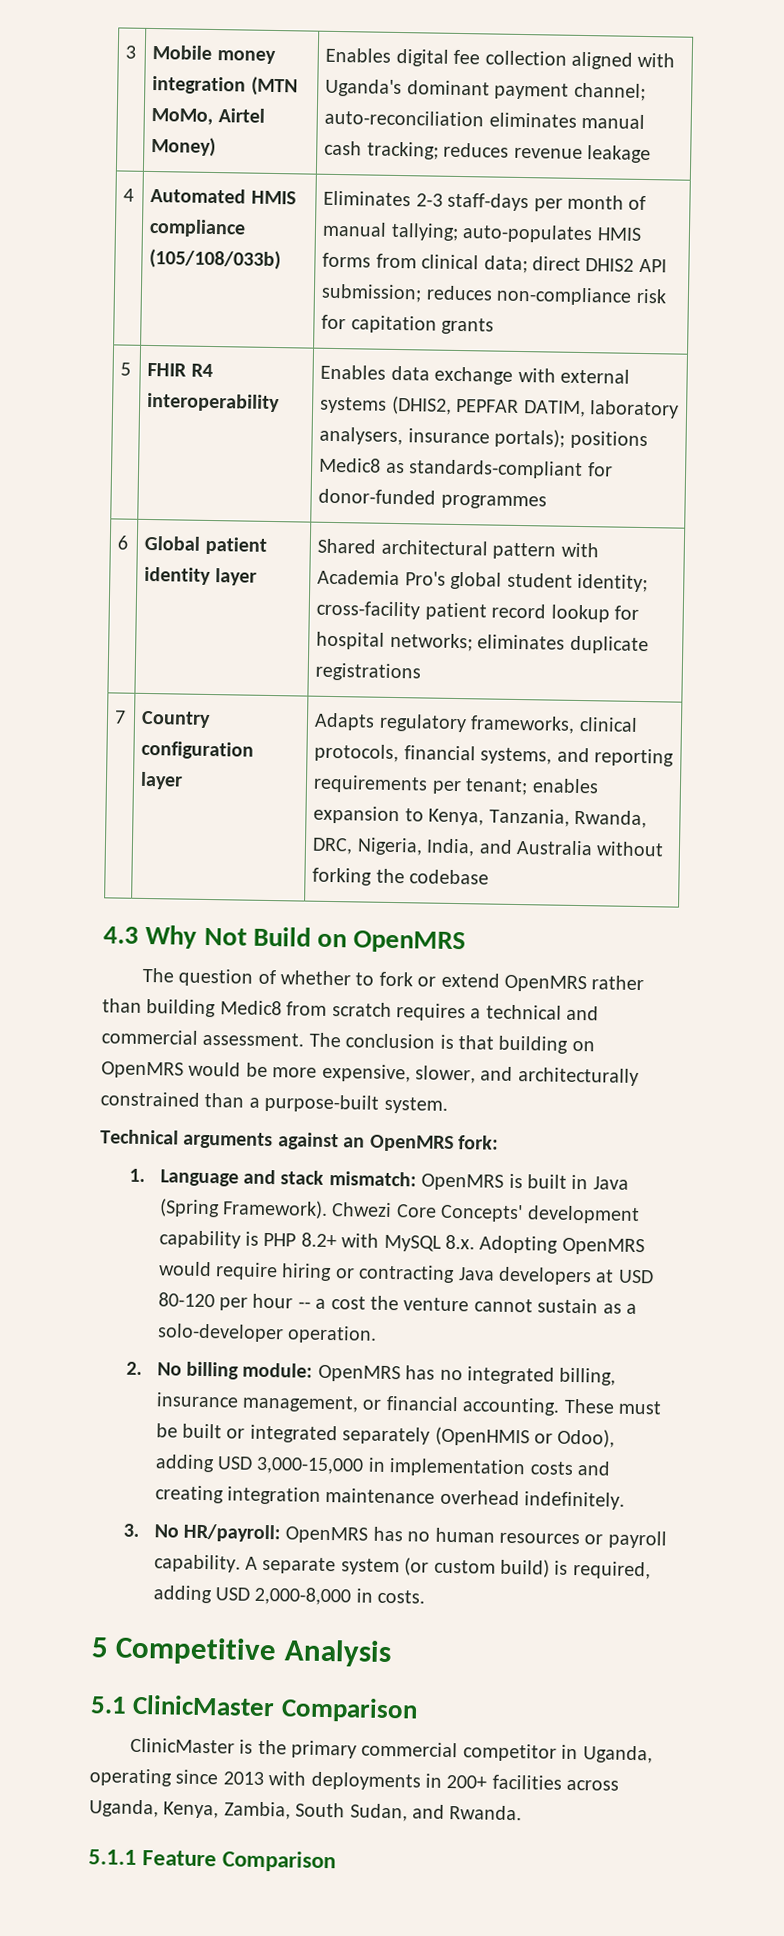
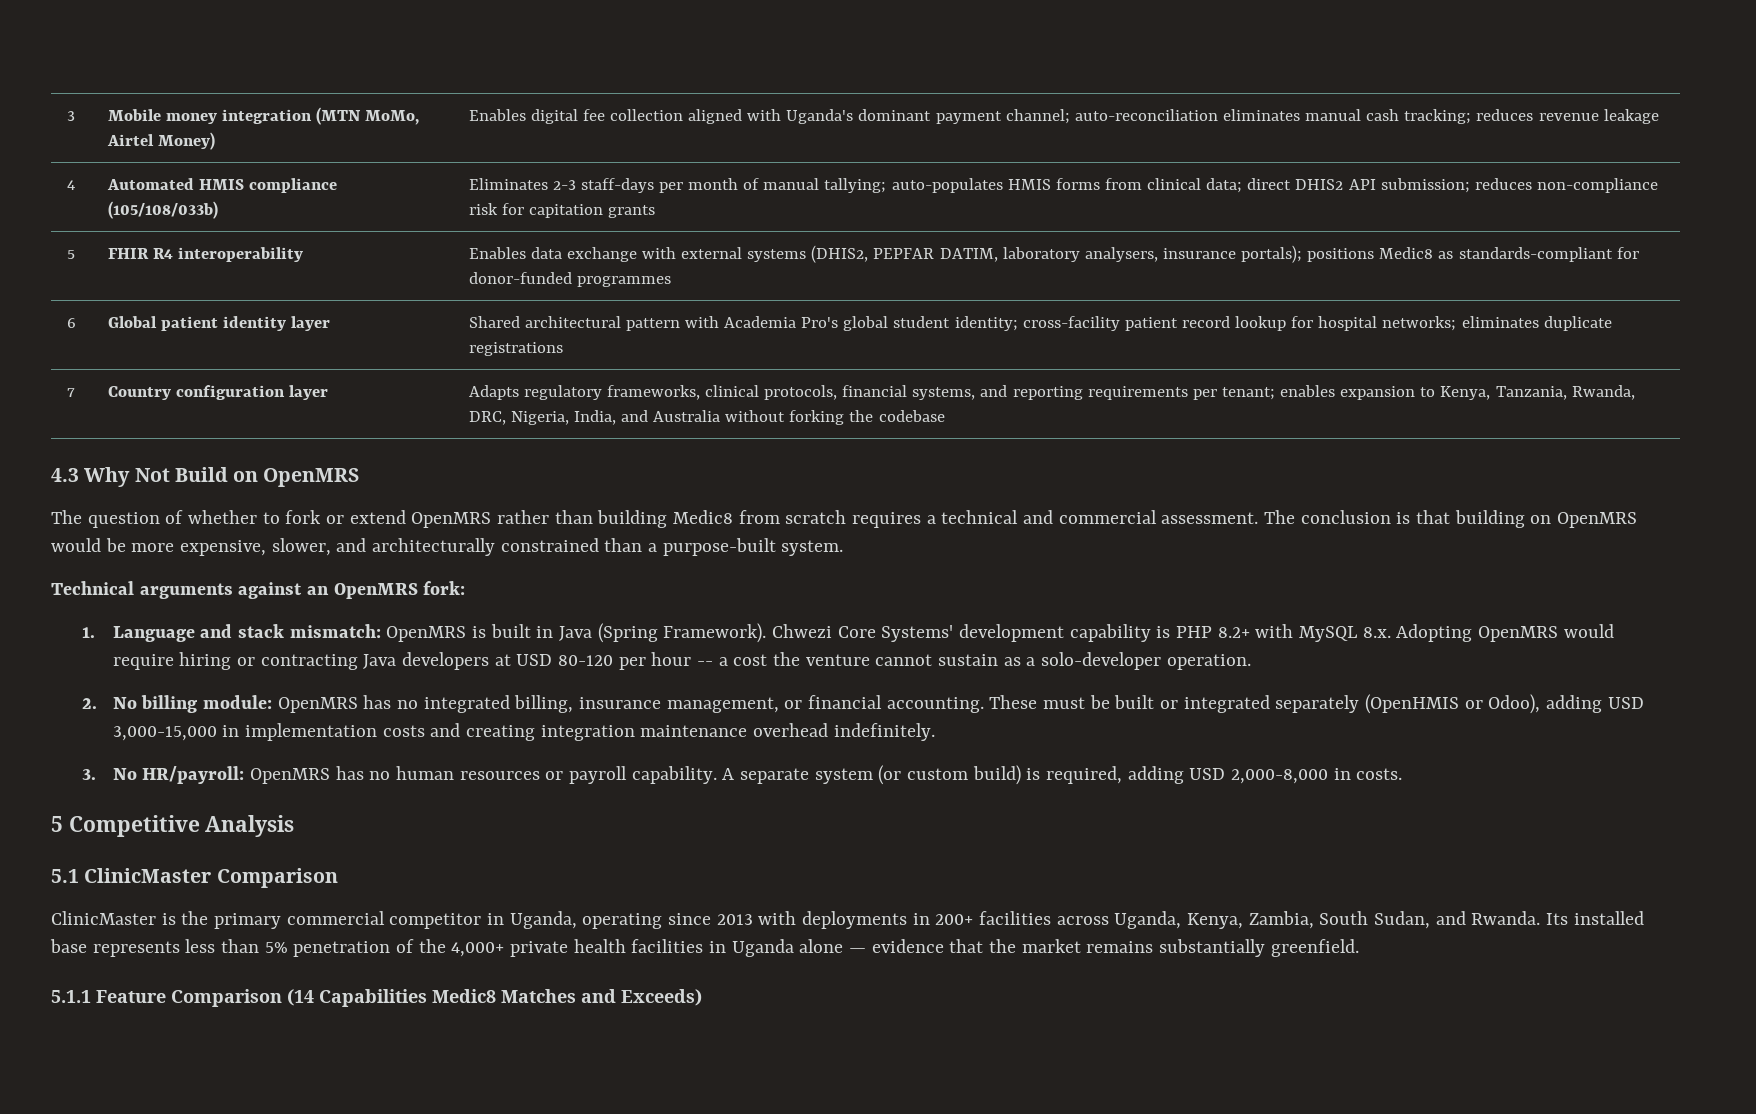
- Chwezi Core Concepts' development capability is PHP 8.2+ with MySQL 8.x. Adopting OpenMRS would require hiring or contracting Java developers at USD 80-120 per hour -- a cost the venture cannot sustain as a solo-developer operation.
+ Chwezi Core Systems' development capability is PHP 8.2+ with MySQL 8.x. Adopting OpenMRS would require hiring or contracting Java developers at USD 80-120 per hour -- a cost the venture cannot sustain as a solo-developer operation.
- ClinicMaster is the primary commercial competitor in Uganda, operating since 2013 with deployments in 200+ facilities across Uganda, Kenya, Zambia, South Sudan, and Rwanda.
- 5.1.1 Feature Comparison
+ ClinicMaster is the primary commercial competitor in Uganda, operating since 2013 with deployments in 200+ facilities across Uganda, Kenya, Zambia, South Sudan, and Rwanda. Its installed base represents less than 5% penetration of the 4,000+ private health facilities in Uganda alone — evidence that the market remains substantially greenfield.
+ 5.1.1 Feature Comparison (14 Capabilities Medic8 Matches and Exceeds)

